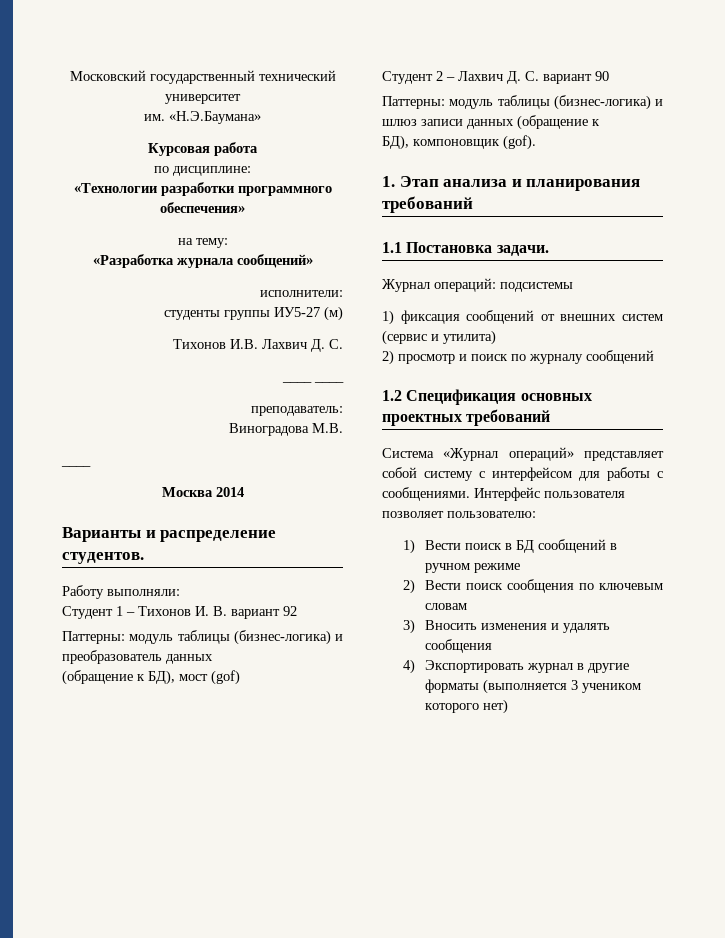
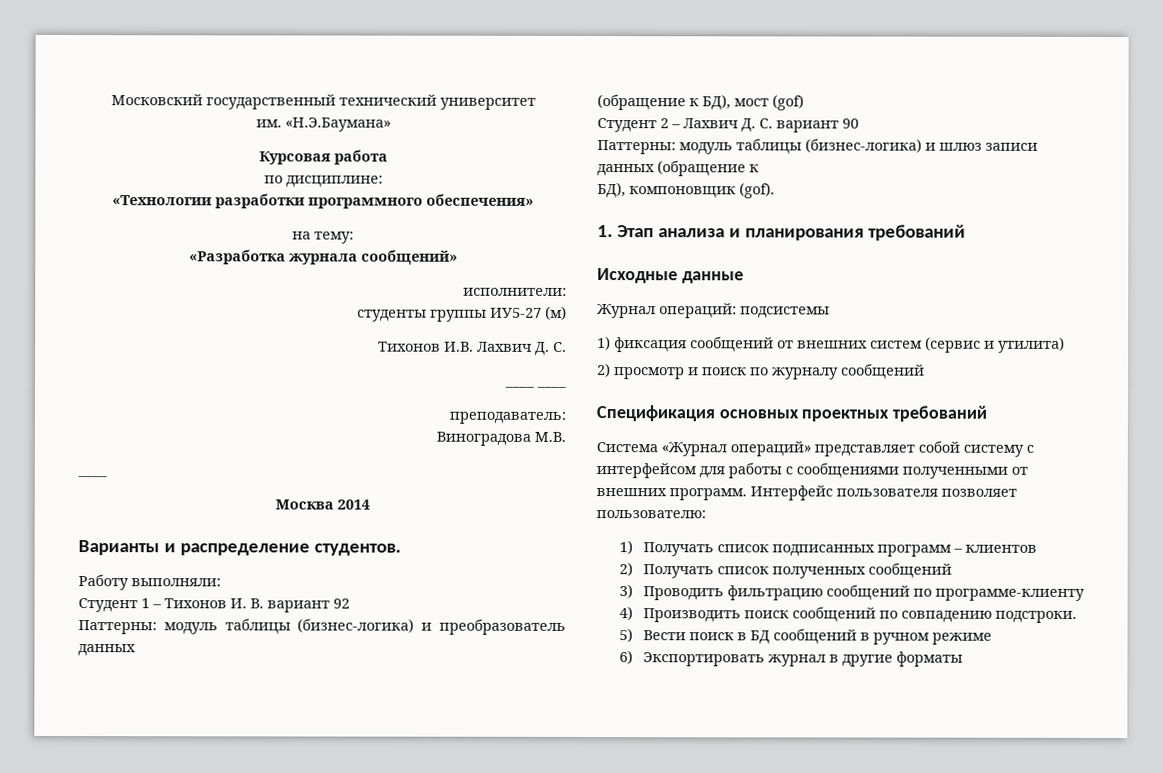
- 1.1 Постановка задачи.
+ Исходные данные
- 1.2 Спецификация основных проектных требований
+ Спецификация основных проектных требований
- Система «Журнал операций» представляет собой систему с интерфейсом для работы с сообщениями.
+ Система «Журнал операций» представляет собой систему с интерфейсом для работы с сообщениями полученными от внешних программ.
- 1) Вести поиск в БД сообщений в ручном режиме
+ 1) Получать список подписанных программ – клиентов
+ 2) Получать список полученных сообщений
+ 3) Проводить фильтрацию сообщений по программе-клиенту
+ 4) Производить поиск сообщений по совпадению подстроки.
+ 5) Вести поиск в БД сообщений в ручном режиме
- 2) Вести поиск сообщения по ключевым словам
- 3) Вносить изменения и удалять сообщения
- 4) Экспортировать журнал в другие форматы (выполняется 3 учеником которого нет)
+ 6) Экспортировать журнал в другие форматы

